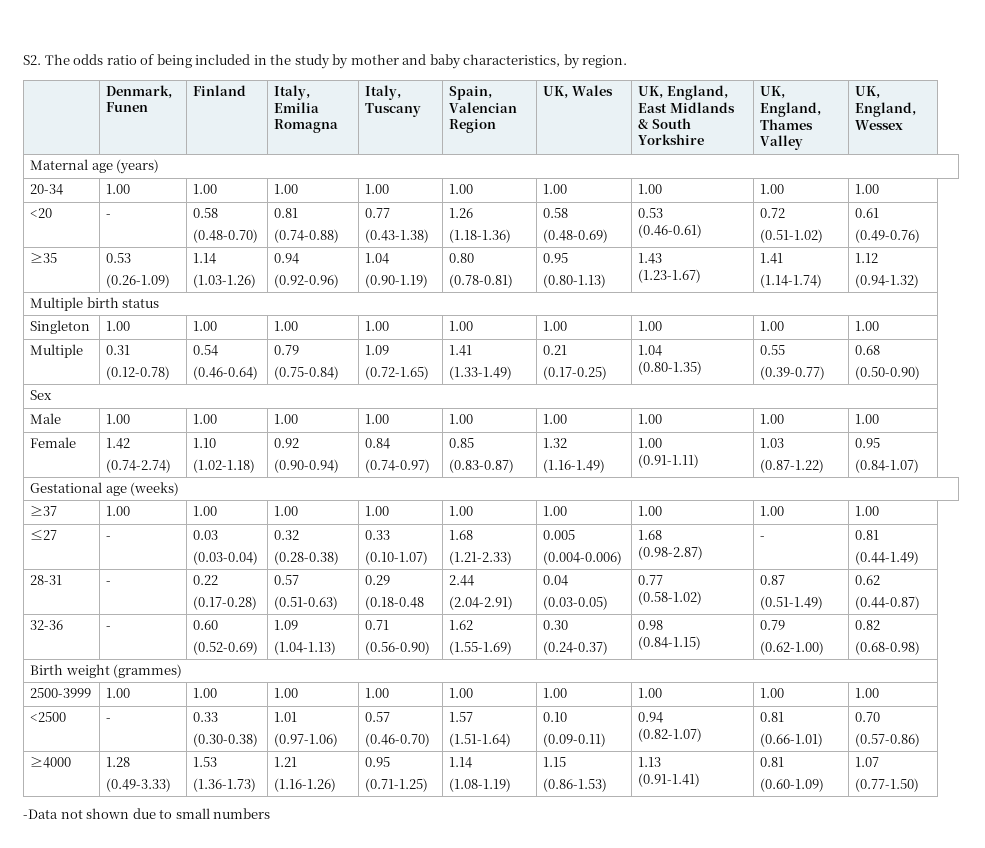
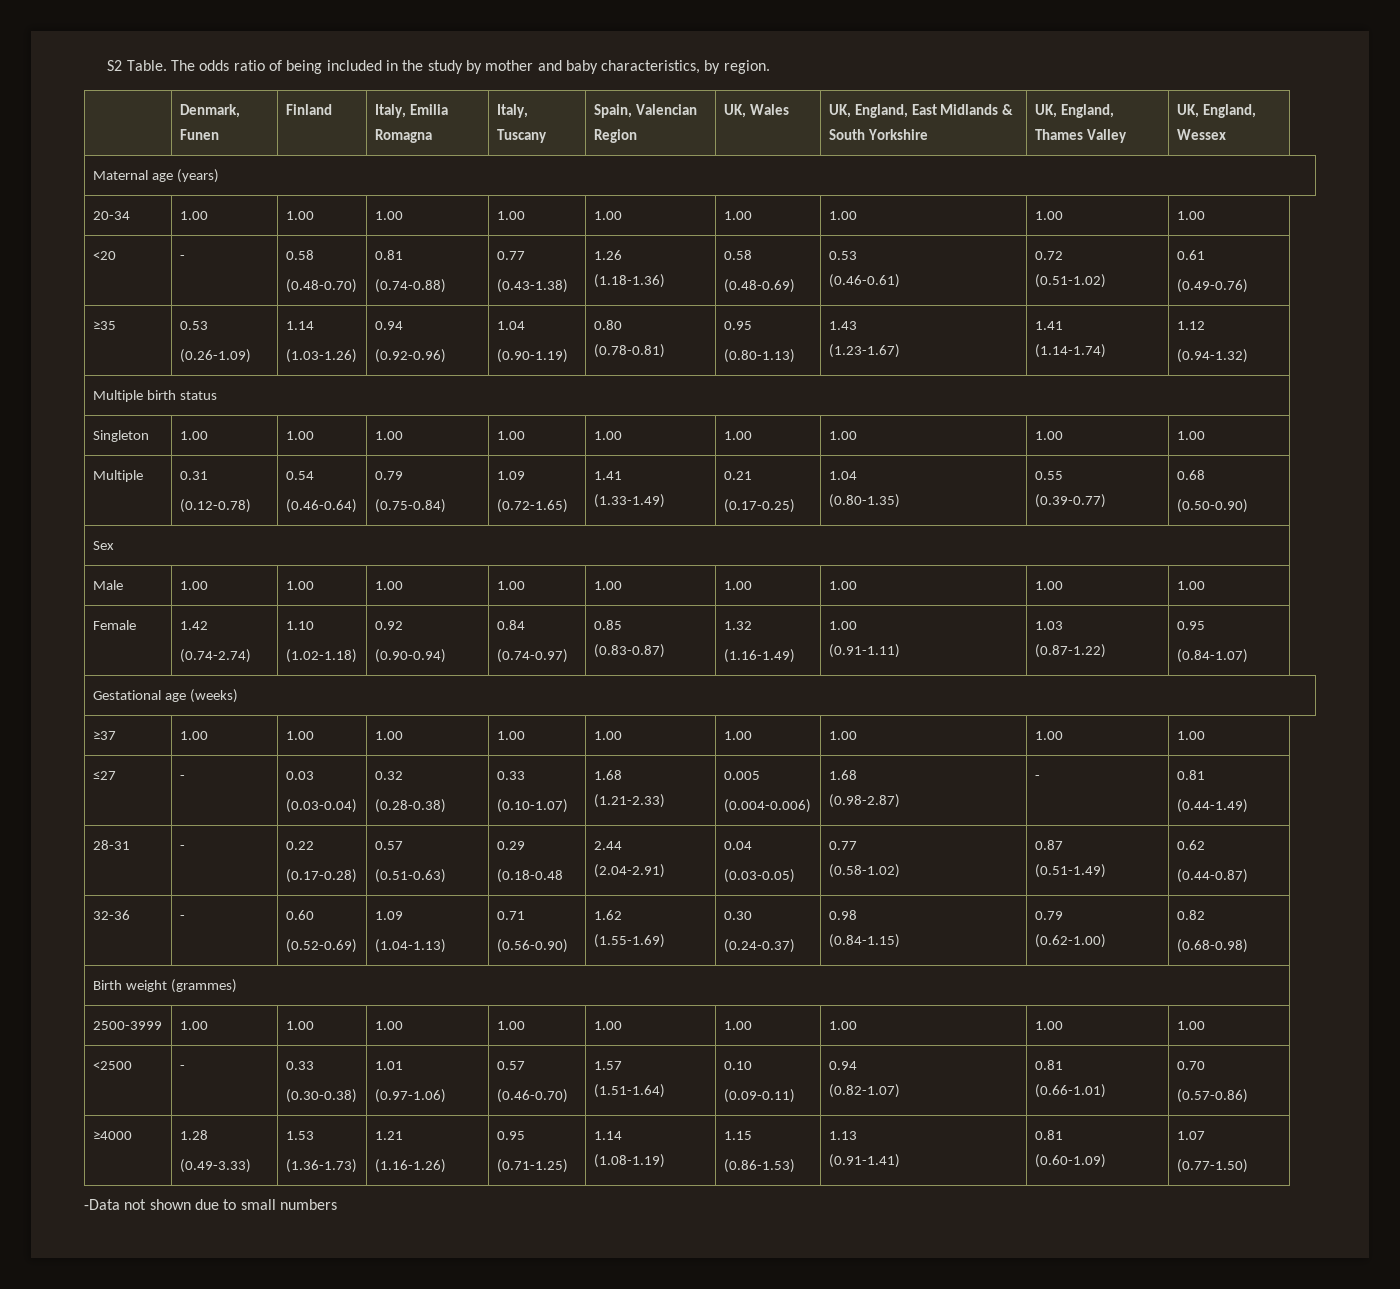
- S2. The odds ratio of being included in the study by mother and baby characteristics, by region.
+ S2 Table. The odds ratio of being included in the study by mother and baby characteristics, by region.

